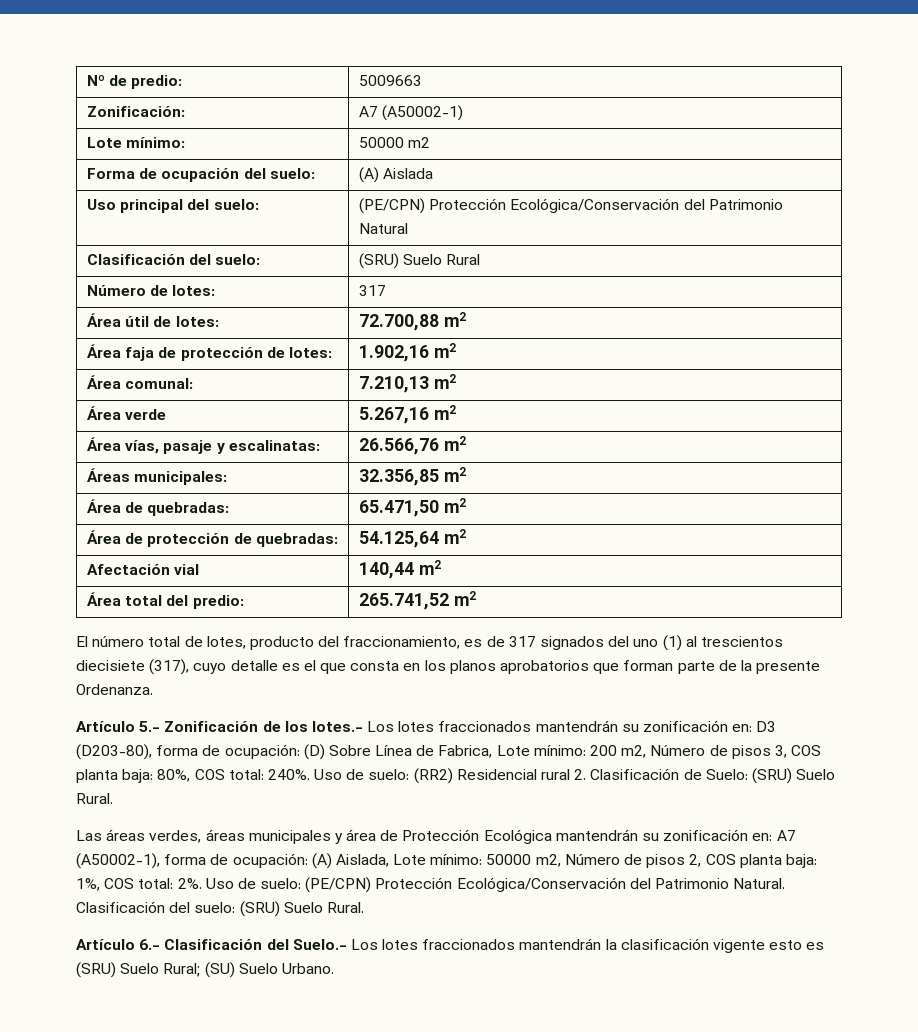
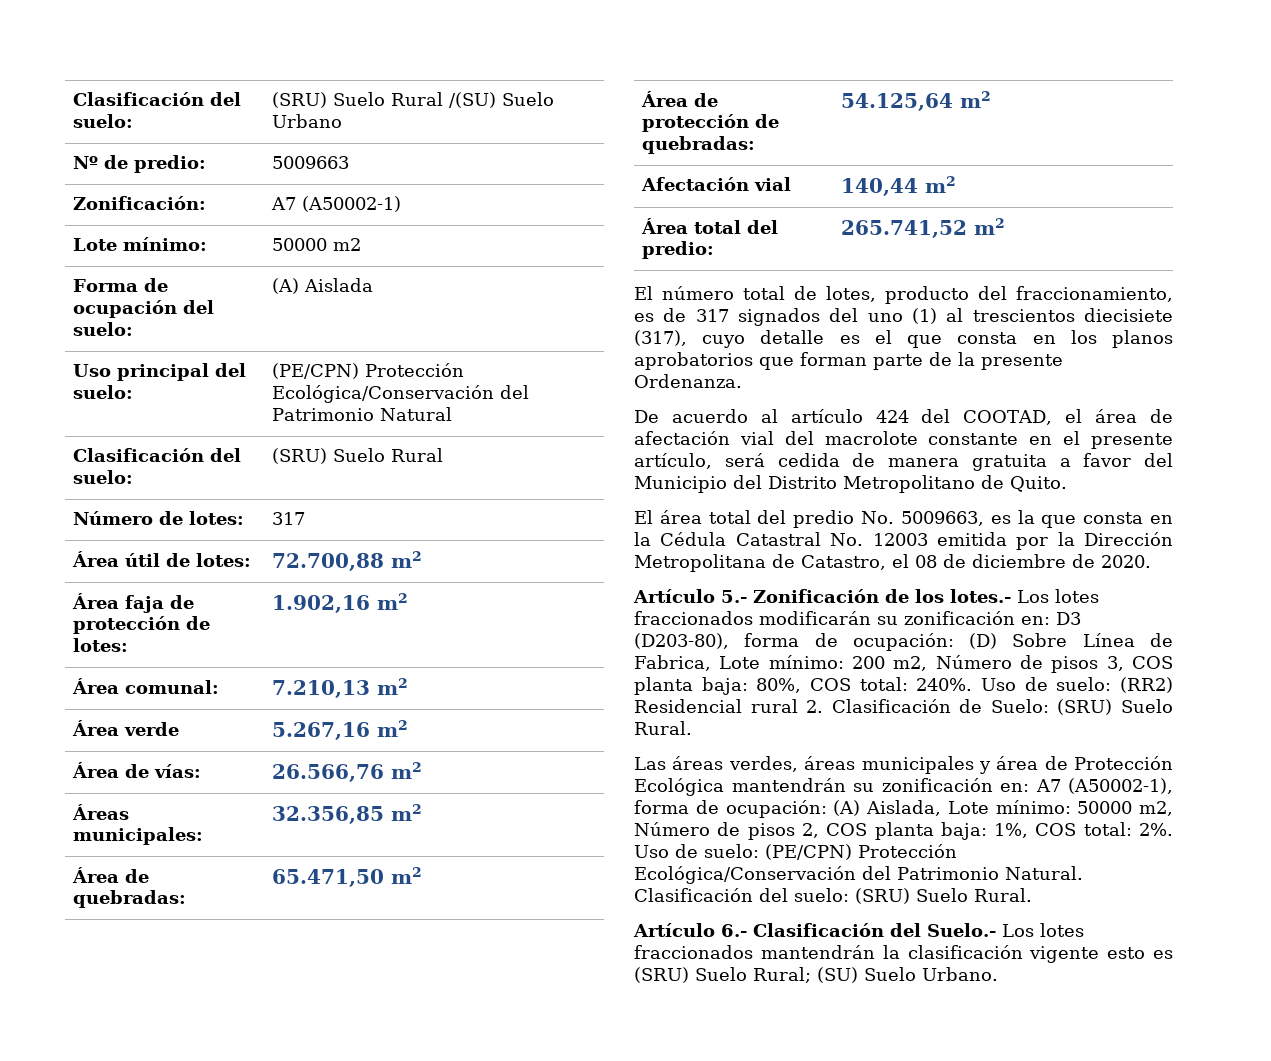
+ Clasificación del suelo: | (SRU) Suelo Rural /(SU) Suelo Urbano
- Área vías, pasaje y escalinatas: | 26.566,76 m2
+ Área de vías: | 26.566,76 m2
+ De acuerdo al artículo 424 del COOTAD, el área de afectación vial del macrolote constante en el presente artículo, será cedida de manera gratuita a favor del Municipio del Distrito Metropolitano de Quito.
+ El área total del predio No. 5009663, es la que consta en la Cédula Catastral No. 12003 emitida por la Dirección Metropolitana de Catastro, el 08 de diciembre de 2020.
- Artículo 5.- Zonificación de los lotes.- Los lotes fraccionados mantendrán su zonificación en: D3 (D203-80), forma de ocupación: (D) Sobre Línea de Fabrica, Lote mínimo: 200 m2, Número de pisos 3, COS planta baja: 80%, COS total: 240%.
+ Artículo 5.- Zonificación de los lotes.- Los lotes fraccionados modificarán su zonificación en: D3 (D203-80), forma de ocupación: (D) Sobre Línea de Fabrica, Lote mínimo: 200 m2, Número de pisos 3, COS planta baja: 80%, COS total: 240%.

